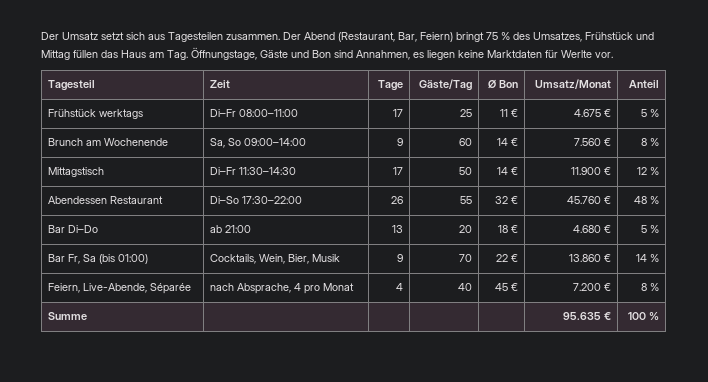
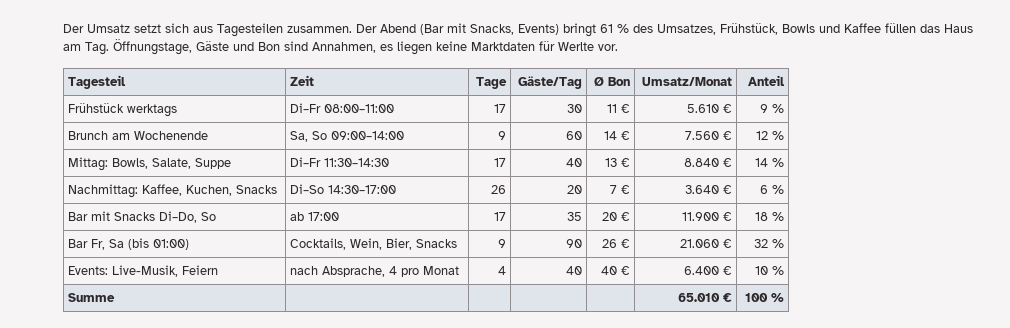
- Der Abend (Restaurant, Bar, Feiern) bringt 75 % des Umsatzes, Frühstück und Mittag füllen das Haus am Tag. Öffnungstage, Gäste und Bon sind Annahmen, es liegen keine Marktdaten für Werlte vor.
+ Der Abend (Bar mit Snacks, Events) bringt 61 % des Umsatzes, Frühstück, Bowls und Kaffee füllen das Haus am Tag. Öffnungstage, Gäste und Bon sind Annahmen, es liegen keine Marktdaten für Werlte vor.
- Frühstück werktags | Di–Fr 08:00–11:00 | 17 | 25 | 11 € | 4.675 € | 5 %
+ Frühstück werktags | Di–Fr 08:00–11:00 | 17 | 30 | 11 € | 5.610 € | 9 %
- Brunch am Wochenende | Sa, So 09:00–14:00 | 9 | 60 | 14 € | 7.560 € | 8 %
- Mittagstisch | Di–Fr 11:30–14:30 | 17 | 50 | 14 € | 11.900 € | 12 %
- Abendessen Restaurant | Di–So 17:30–22:00 | 26 | 55 | 32 € | 45.760 € | 48 %
- Bar Di–Do | ab 21:00 | 13 | 20 | 18 € | 4.680 € | 5 %
+ Brunch am Wochenende | Sa, So 09:00–14:00 | 9 | 60 | 14 € | 7.560 € | 12 %
+ Mittag: Bowls, Salate, Suppe | Di–Fr 11:30–14:30 | 17 | 40 | 13 € | 8.840 € | 14 %
+ Nachmittag: Kaffee, Kuchen, Snacks | Di–So 14:30–17:00 | 26 | 20 | 7 € | 3.640 € | 6 %
+ Bar mit Snacks Di–Do, So | ab 17:00 | 17 | 35 | 20 € | 11.900 € | 18 %
- Bar Fr, Sa (bis 01:00) | Cocktails, Wein, Bier, Musik | 9 | 70 | 22 € | 13.860 € | 14 %
- Feiern, Live-Abende, Séparée | nach Absprache, 4 pro Monat | 4 | 40 | 45 € | 7.200 € | 8 %
+ Bar Fr, Sa (bis 01:00) | Cocktails, Wein, Bier, Snacks | 9 | 90 | 26 € | 21.060 € | 32 %
+ Events: Live-Musik, Feiern | nach Absprache, 4 pro Monat | 4 | 40 | 40 € | 6.400 € | 10 %
- Summe | | | | | 95.635 € | 100 %
+ Summe | | | | | 65.010 € | 100 %

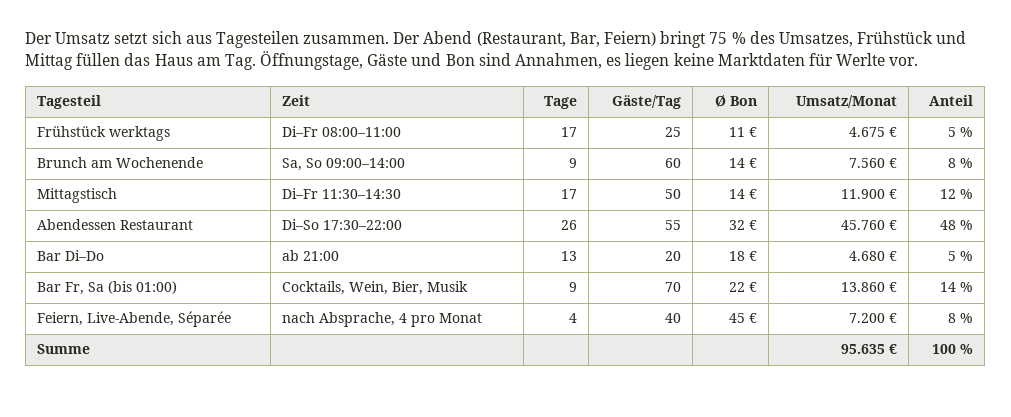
- Der Abend (Bar mit Snacks, Events) bringt 61 % des Umsatzes, Frühstück, Bowls und Kaffee füllen das Haus am Tag. Öffnungstage, Gäste und Bon sind Annahmen, es liegen keine Marktdaten für Werlte vor.
+ Der Abend (Restaurant, Bar, Feiern) bringt 75 % des Umsatzes, Frühstück und Mittag füllen das Haus am Tag. Öffnungstage, Gäste und Bon sind Annahmen, es liegen keine Marktdaten für Werlte vor.
- Frühstück werktags | Di–Fr 08:00–11:00 | 17 | 30 | 11 € | 5.610 € | 9 %
+ Frühstück werktags | Di–Fr 08:00–11:00 | 17 | 25 | 11 € | 4.675 € | 5 %
- Brunch am Wochenende | Sa, So 09:00–14:00 | 9 | 60 | 14 € | 7.560 € | 12 %
- Mittag: Bowls, Salate, Suppe | Di–Fr 11:30–14:30 | 17 | 40 | 13 € | 8.840 € | 14 %
- Nachmittag: Kaffee, Kuchen, Snacks | Di–So 14:30–17:00 | 26 | 20 | 7 € | 3.640 € | 6 %
- Bar mit Snacks Di–Do, So | ab 17:00 | 17 | 35 | 20 € | 11.900 € | 18 %
+ Brunch am Wochenende | Sa, So 09:00–14:00 | 9 | 60 | 14 € | 7.560 € | 8 %
+ Mittagstisch | Di–Fr 11:30–14:30 | 17 | 50 | 14 € | 11.900 € | 12 %
+ Abendessen Restaurant | Di–So 17:30–22:00 | 26 | 55 | 32 € | 45.760 € | 48 %
+ Bar Di–Do | ab 21:00 | 13 | 20 | 18 € | 4.680 € | 5 %
- Bar Fr, Sa (bis 01:00) | Cocktails, Wein, Bier, Snacks | 9 | 90 | 26 € | 21.060 € | 32 %
- Events: Live-Musik, Feiern | nach Absprache, 4 pro Monat | 4 | 40 | 40 € | 6.400 € | 10 %
+ Bar Fr, Sa (bis 01:00) | Cocktails, Wein, Bier, Musik | 9 | 70 | 22 € | 13.860 € | 14 %
+ Feiern, Live-Abende, Séparée | nach Absprache, 4 pro Monat | 4 | 40 | 45 € | 7.200 € | 8 %
- Summe | | | | | 65.010 € | 100 %
+ Summe | | | | | 95.635 € | 100 %

